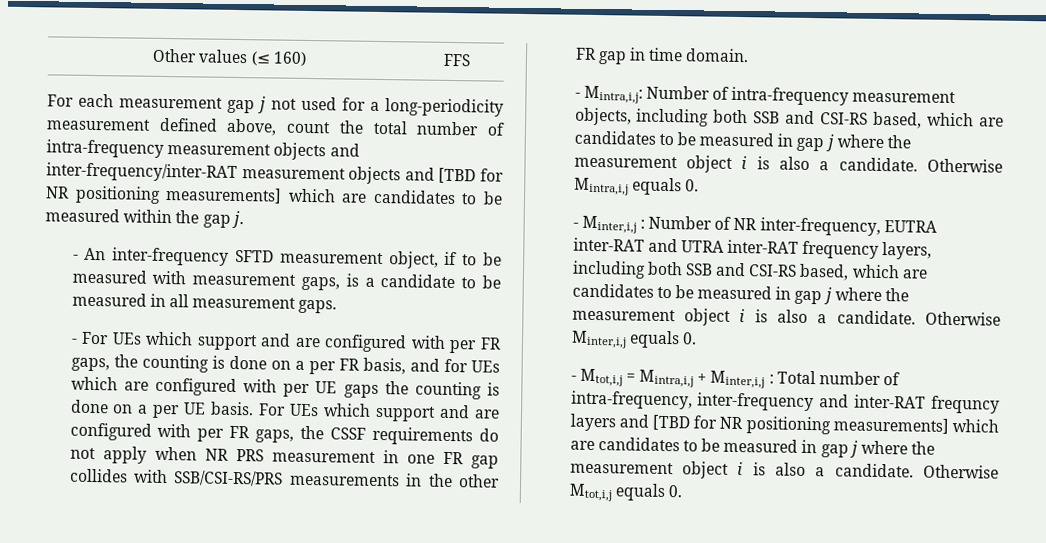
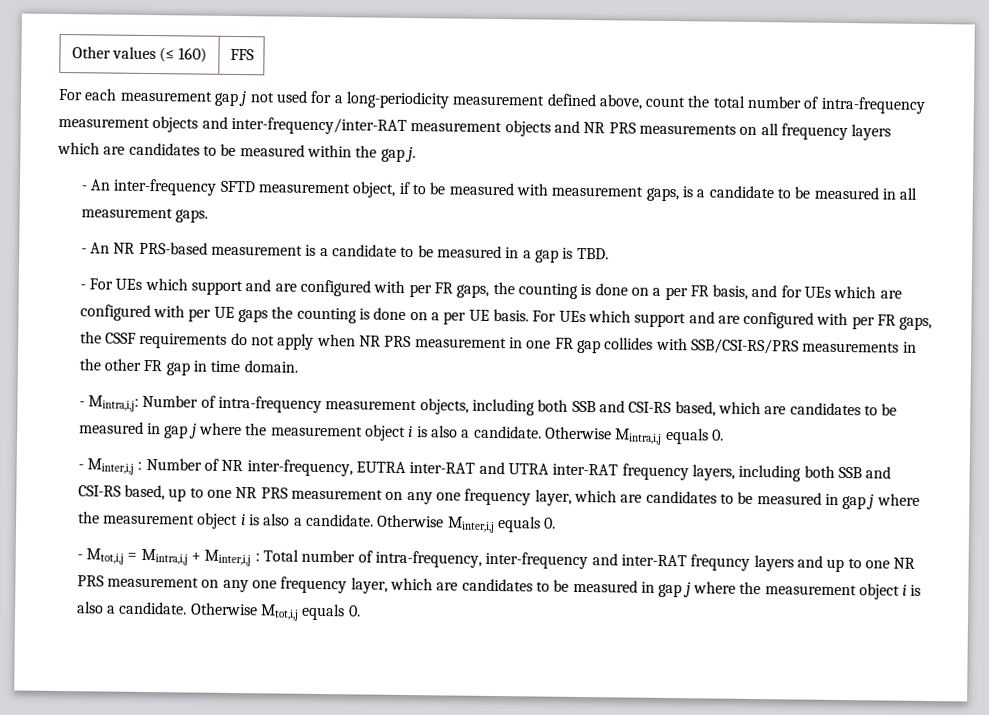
- For each measurement gap j not used for a long-periodicity measurement defined above, count the total number of intra-frequency measurement objects and inter-frequency/inter-RAT measurement objects and [TBD for NR positioning measurements] which are candidates to be measured within the gap j.
+ For each measurement gap j not used for a long-periodicity measurement defined above, count the total number of intra-frequency measurement objects and inter-frequency/inter-RAT measurement objects and NR PRS measurements on all frequency layers which are candidates to be measured within the gap j.
+ - An NR PRS-based measurement is a candidate to be measured in a gap is TBD.
- - Minter,i,j : Number of NR inter-frequency, EUTRA inter-RAT and UTRA inter-RAT frequency layers, including both SSB and CSI-RS based, which are candidates to be measured in gap j where the measurement object i is also a candidate.
+ - Minter,i,j : Number of NR inter-frequency, EUTRA inter-RAT and UTRA inter-RAT frequency layers, including both SSB and CSI-RS based, up to one NR PRS measurement on any one frequency layer, which are candidates to be measured in gap j where the measurement object i is also a candidate.
- - Mtot,i,j = Mintra,i,j + Minter,i,j : Total number of intra-frequency, inter-frequency and inter-RAT frequncy layers and [TBD for NR positioning measurements] which are candidates to be measured in gap j where the measurement object i is also a candidate.
+ - Mtot,i,j = Mintra,i,j + Minter,i,j : Total number of intra-frequency, inter-frequency and inter-RAT frequncy layers and up to one NR PRS measurement on any one frequency layer, which are candidates to be measured in gap j where the measurement object i is also a candidate.

